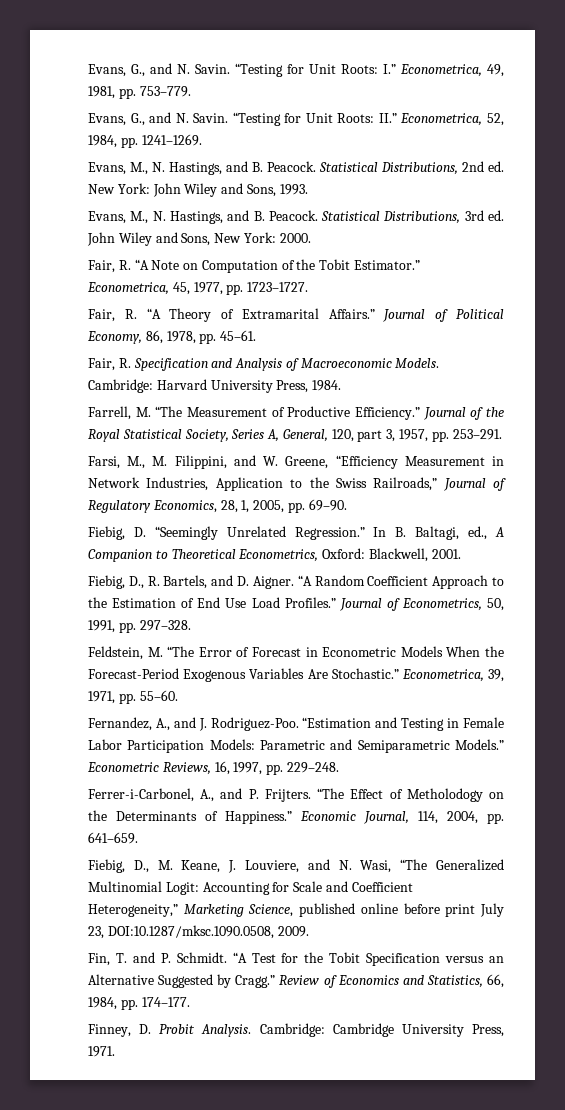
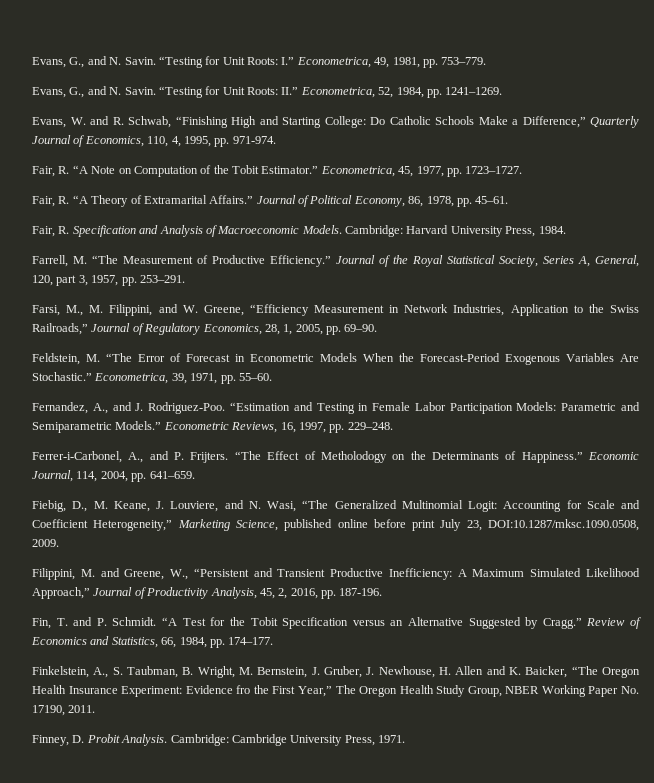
- Evans, M., N. Hastings, and B. Peacock. Statistical Distributions, 2nd ed. New York: John Wiley and Sons, 1993.
- Evans, M., N. Hastings, and B. Peacock. Statistical Distributions, 3rd ed. John Wiley and Sons, New York: 2000.
+ Evans, W. and R. Schwab, “Finishing High and Starting College: Do Catholic Schools Make a Difference,” Quarterly Journal of Economics, 110, 4, 1995, pp. 971-974.
- Fiebig, D. “Seemingly Unrelated Regression.” In B. Baltagi, ed., A Companion to Theoretical Econometrics, Oxford: Blackwell, 2001.
- Fiebig, D., R. Bartels, and D. Aigner. “A Random Coefficient Approach to the Estimation of End Use Load Profiles.” Journal of Econometrics, 50, 1991, pp. 297–328.
+ Filippini, M. and Greene, W., “Persistent and Transient Productive Inefficiency: A Maximum Simulated Likelihood Approach,” Journal of Productivity Analysis, 45, 2, 2016, pp. 187-196.
+ Finkelstein, A., S. Taubman, B. Wright, M. Bernstein, J. Gruber, J. Newhouse, H. Allen and K. Baicker, “The Oregon Health Insurance Experiment: Evidence fro the First Year,” The Oregon Health Study Group, NBER Working Paper No. 17190, 2011.

